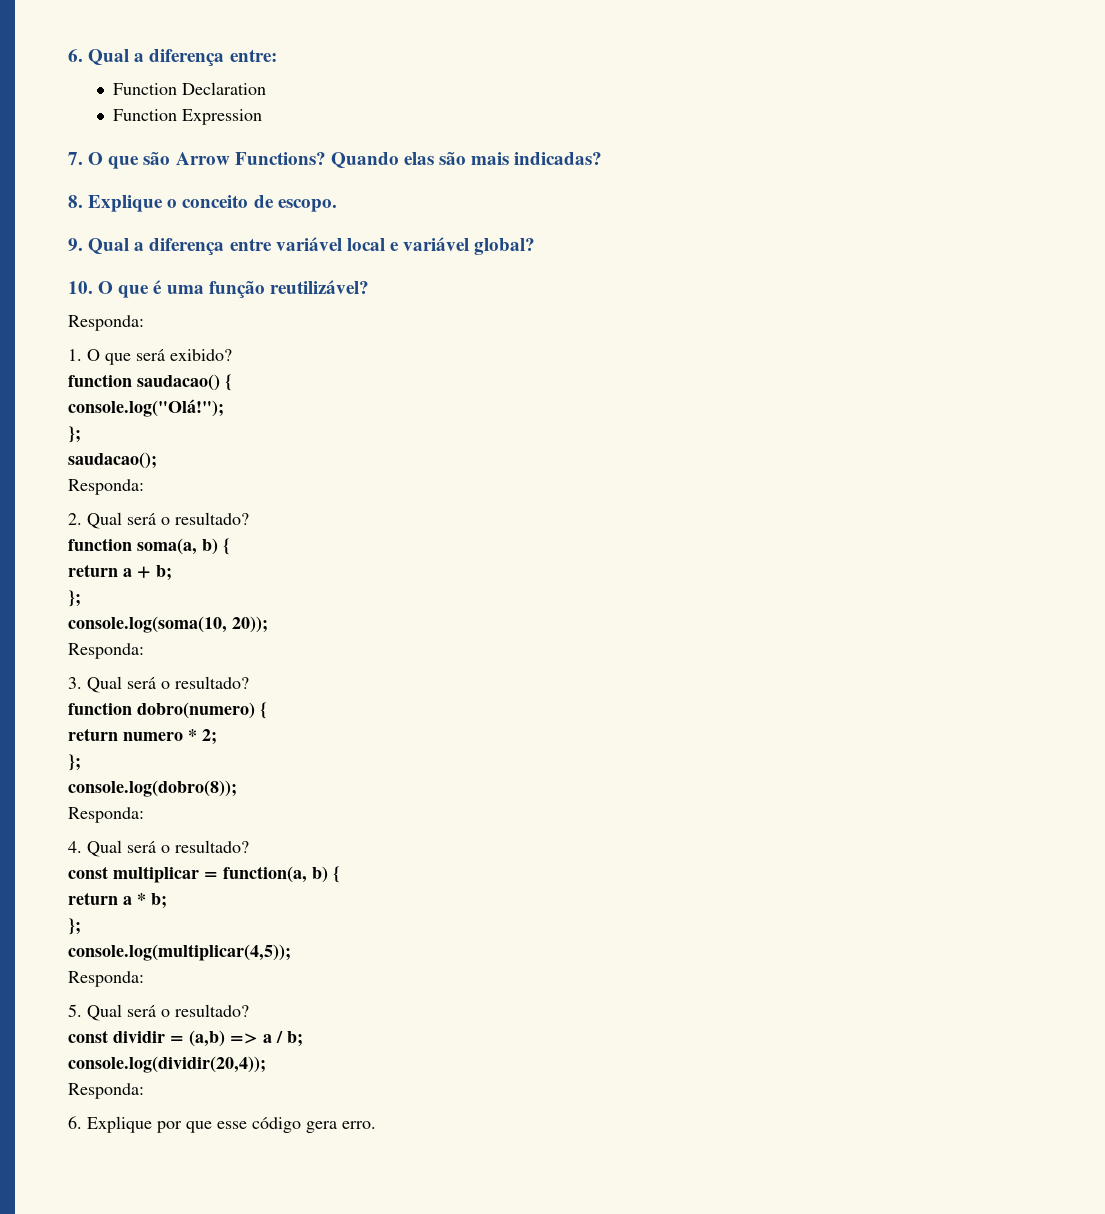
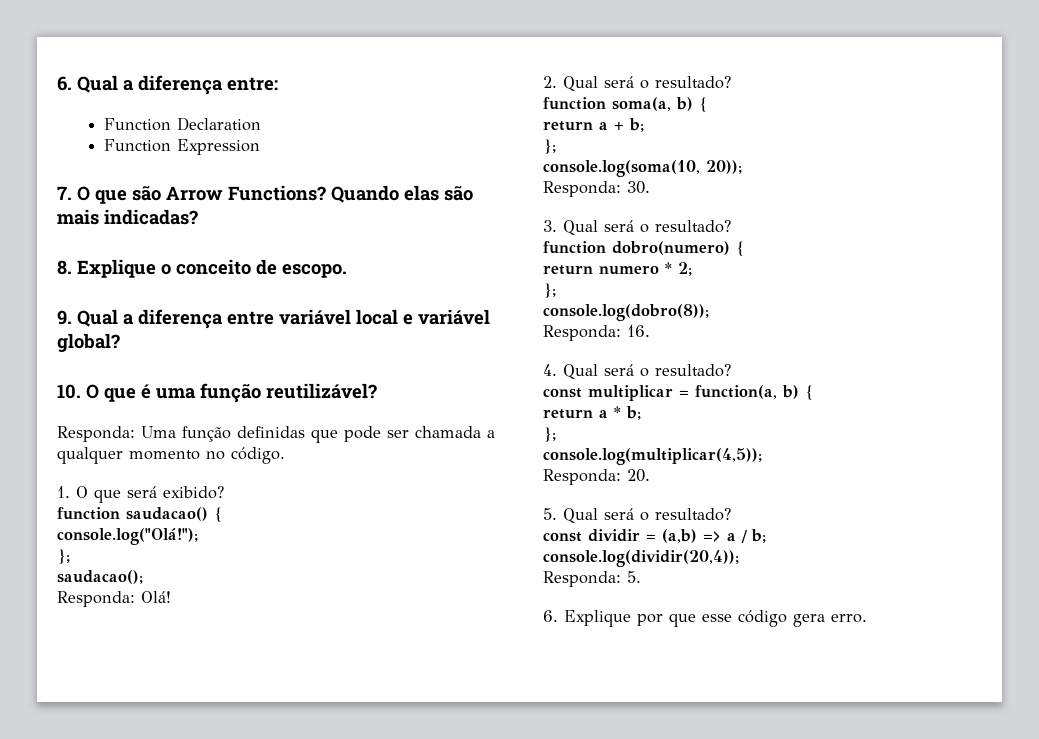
  10. O que é uma função reutilizável?
- Responda:
+ Responda: Uma função definidas que pode ser chamada a qualquer momento no código.
  saudacao();
- Responda:
+ Responda: Olá!
  console.log(soma(10, 20));
- Responda:
+ Responda: 30.
  console.log(dobro(8));
- Responda:
+ Responda: 16.
  console.log(multiplicar(4,5));
- Responda:
+ Responda: 20.
  console.log(dividir(20,4));
- Responda:
+ Responda: 5.

